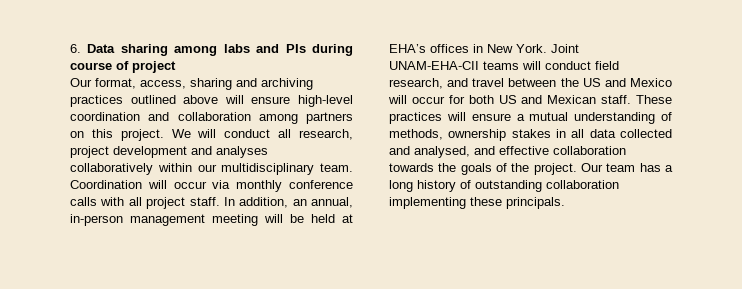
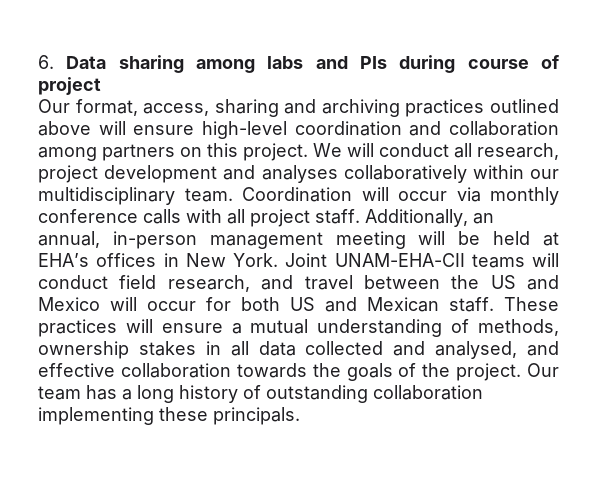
- In addition, an annual, in-person management meeting will be held at EHA’s offices in New York.
+ Additionally, an annual, in-person management meeting will be held at EHA’s offices in New York.

